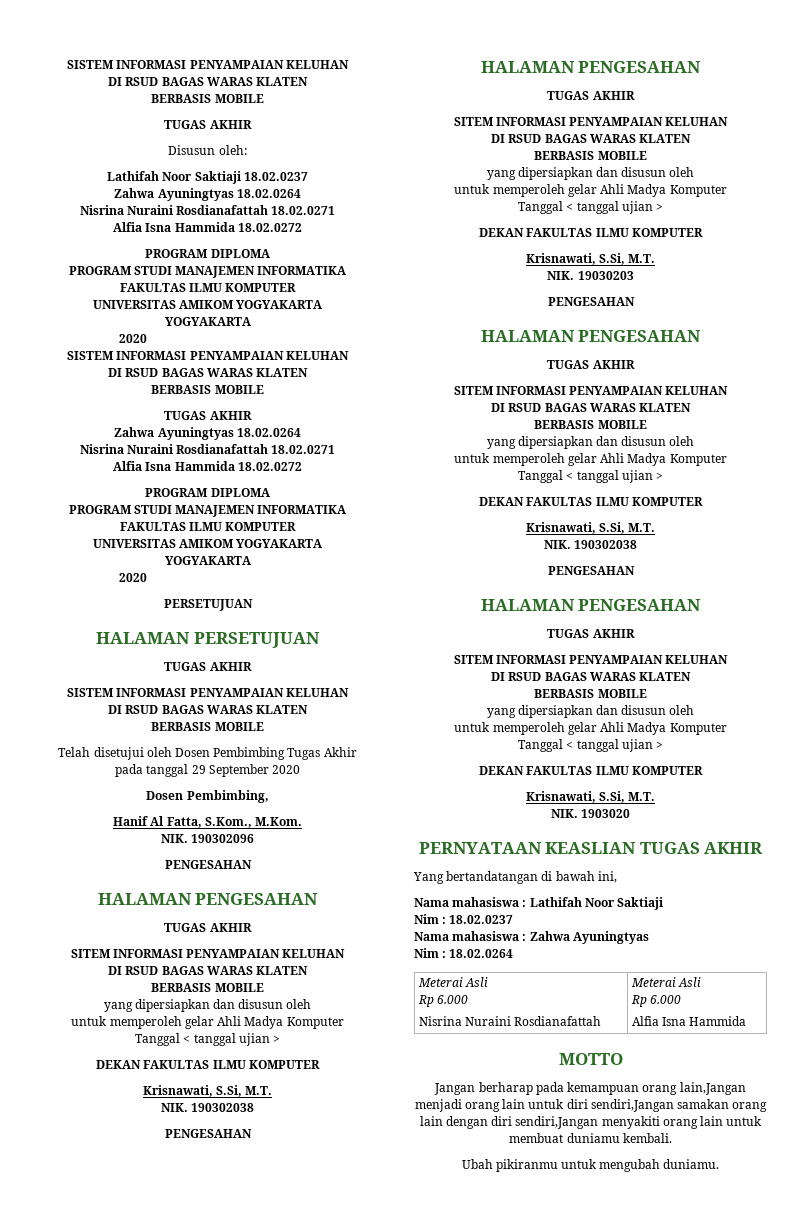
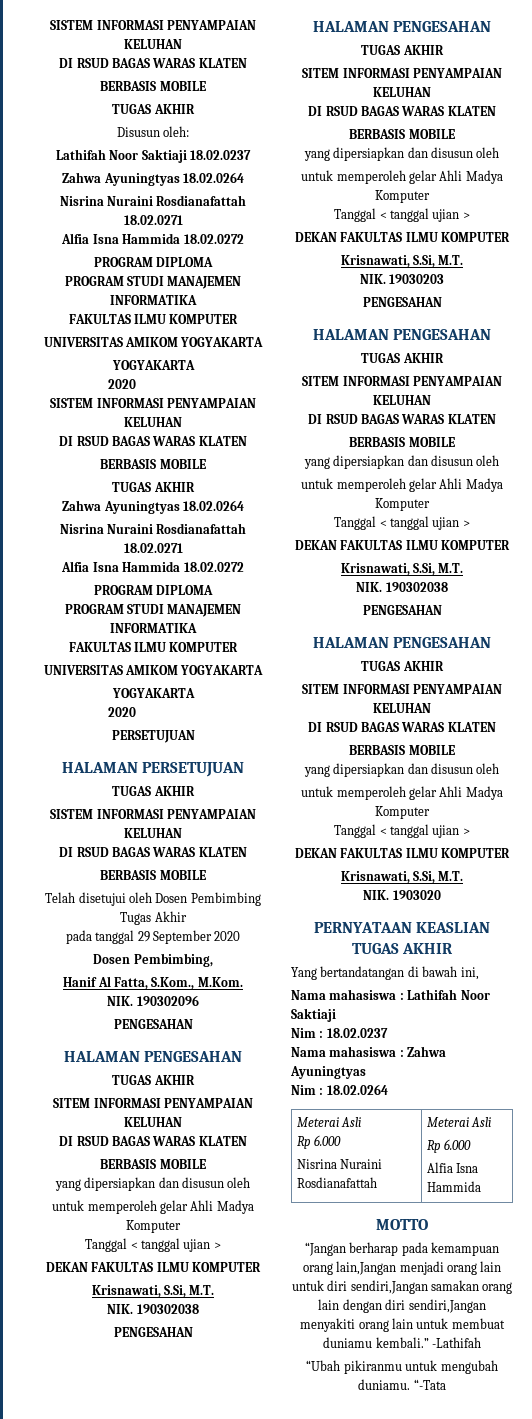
- Jangan berharap pada kemampuan orang lain,Jangan menjadi orang lain untuk diri sendiri,Jangan samakan orang lain dengan diri sendiri,Jangan menyakiti orang lain untuk membuat duniamu kembali.
- Ubah pikiranmu untuk mengubah duniamu.
+ “Jangan berharap pada kemampuan orang lain,Jangan menjadi orang lain untuk diri sendiri,Jangan samakan orang lain dengan diri sendiri,Jangan menyakiti orang lain untuk membuat duniamu kembali.” -Lathifah
+ “Ubah pikiranmu untuk mengubah duniamu.
+ “-Tata

